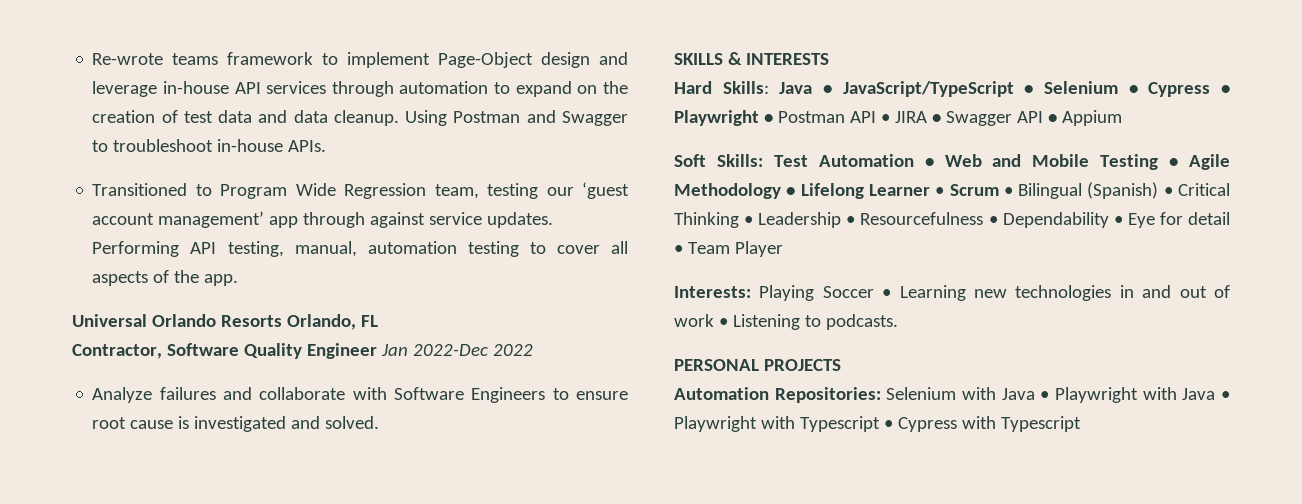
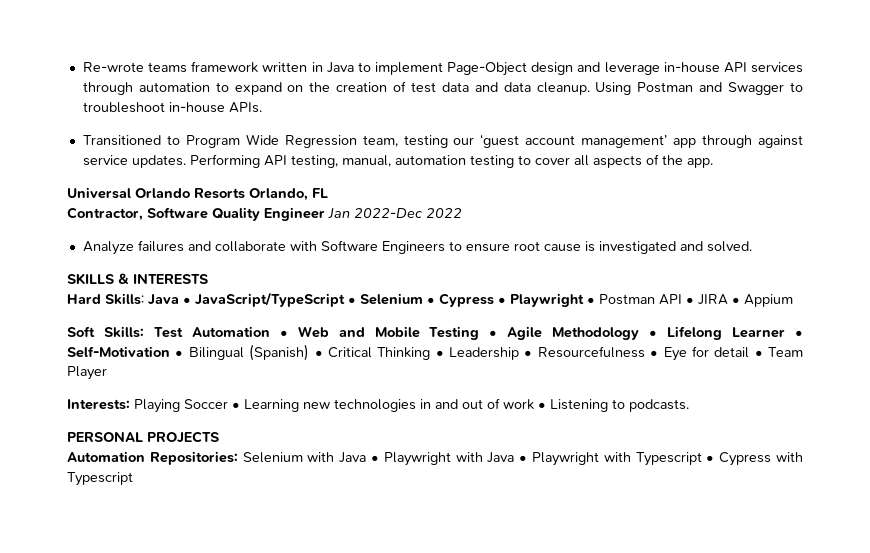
- Re-wrote teams framework to implement Page-Object design and leverage in-house API services through automation to expand on the creation of test data and data cleanup.
+ Re-wrote teams framework written in Java to implement Page-Object design and leverage in-house API services through automation to expand on the creation of test data and data cleanup.
- Hard Skills: Java • JavaScript/TypeScript • Selenium • Cypress • Playwright • Postman API • JIRA • Swagger API • Appium
+ Hard Skills: Java • JavaScript/TypeScript • Selenium • Cypress • Playwright • Postman API • JIRA • Appium
- Soft Skills: Test Automation • Web and Mobile Testing • Agile Methodology • Lifelong Learner • Scrum • Bilingual (Spanish) • Critical Thinking • Leadership • Resourcefulness • Dependability • Eye for detail • Team Player
+ Soft Skills: Test Automation • Web and Mobile Testing • Agile Methodology • Lifelong Learner • Self-Motivation • Bilingual (Spanish) • Critical Thinking • Leadership • Resourcefulness • Eye for detail • Team Player

